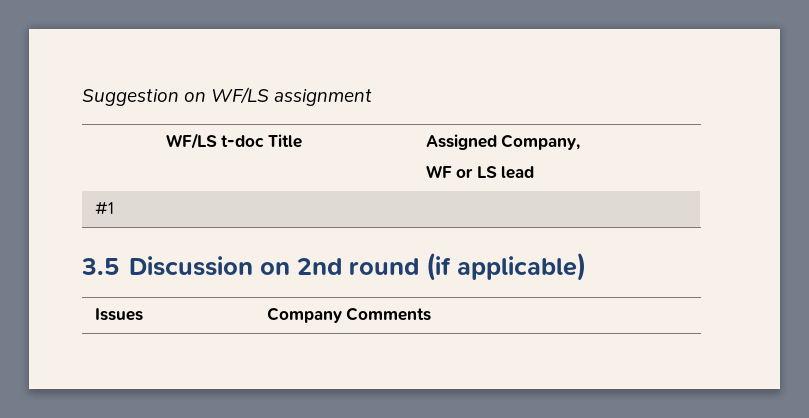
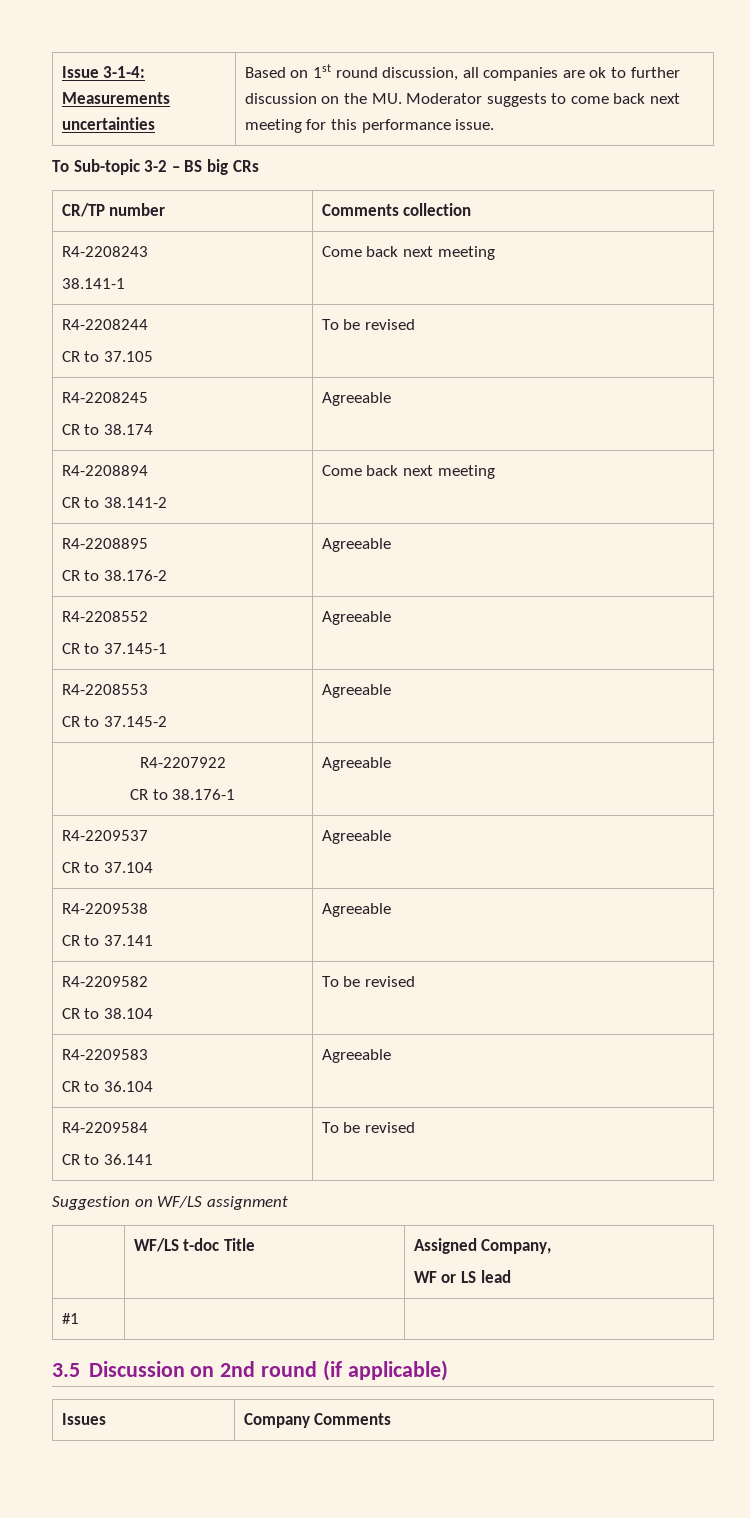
+ Issue 3-1-4: Measurements uncertainties | Based on 1st round discussion, all companies are ok to further discussion on the MU. Moderator suggests to come back next meeting for this performance issue.
+ To Sub-topic 3-2 – BS big CRs
+ CR/TP number | Comments collection
+ R4-2208243
+ 38.141-1 | Come back next meeting
+ R4-2208244
+ CR to 37.105 | To be revised
+ R4-2208245
+ CR to 38.174 | Agreeable
+ R4-2208894
+ CR to 38.141-2 | Come back next meeting
+ R4-2208895
+ CR to 38.176-2 | Agreeable
+ R4-2208552
+ CR to 37.145-1 | Agreeable
+ R4-2208553
+ CR to 37.145-2 | Agreeable
+ R4-2207922
+ CR to 38.176-1 | Agreeable
+ R4-2209537
+ CR to 37.104 | Agreeable
+ R4-2209538
+ CR to 37.141 | Agreeable
+ R4-2209582
+ CR to 38.104 | To be revised
+ R4-2209583
+ CR to 36.104 | Agreeable
+ R4-2209584
+ CR to 36.141 | To be revised

